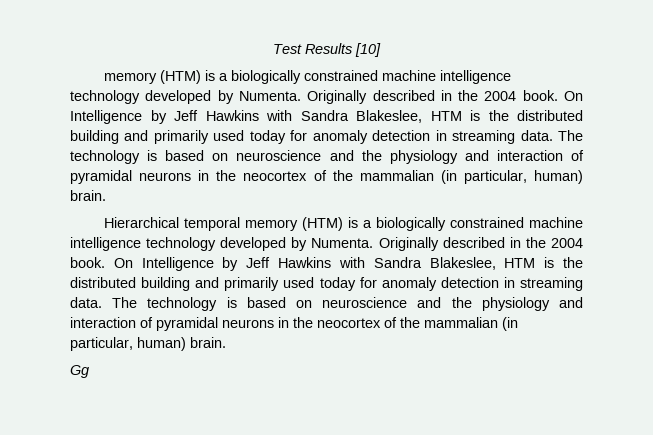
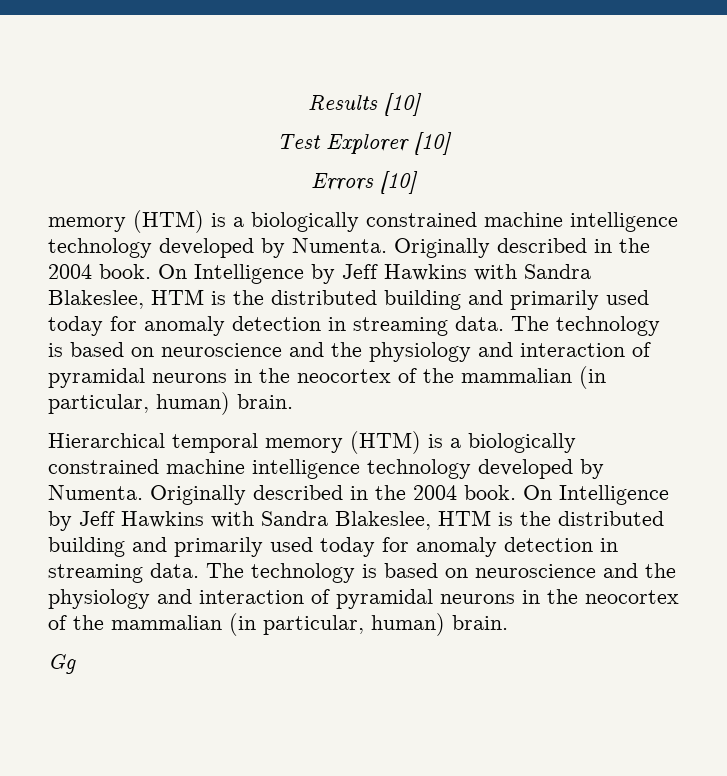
- Test Results [10]
+ Results [10]
+ Test Explorer [10]
+ Errors [10]

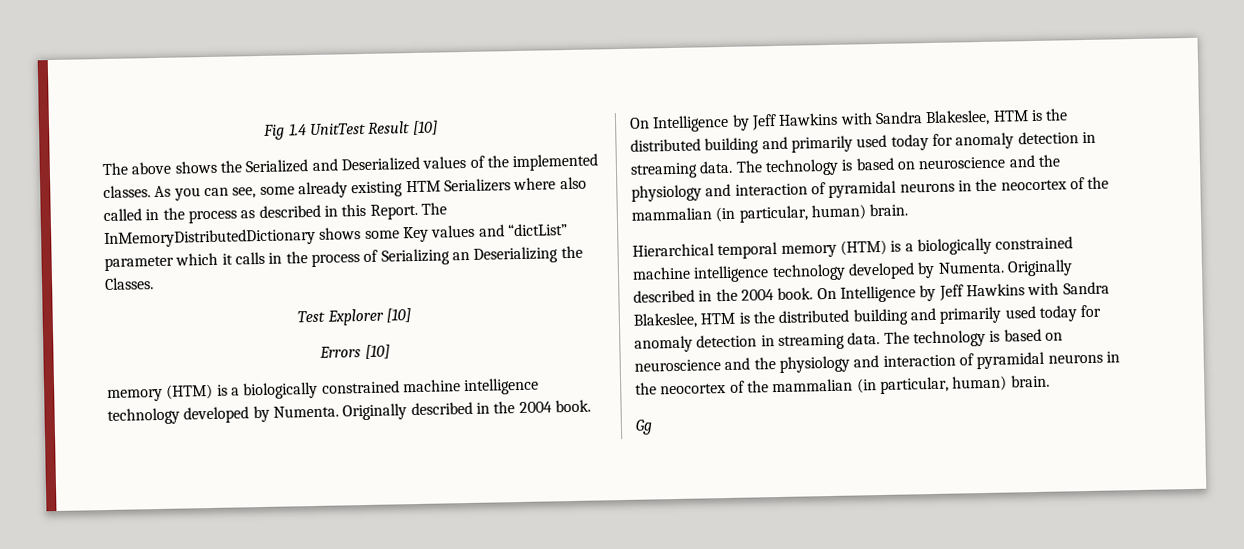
- Results [10]
+ Fig 1.4 UnitTest Result [10]
+ The above shows the Serialized and Deserialized values of the implemented classes. As you can see, some already existing HTM Serializers where also called in the process as described in this Report. The InMemoryDistributedDictionary shows some Key values and “dictList” parameter which it calls in the process of Serializing an Deserializing the Classes.

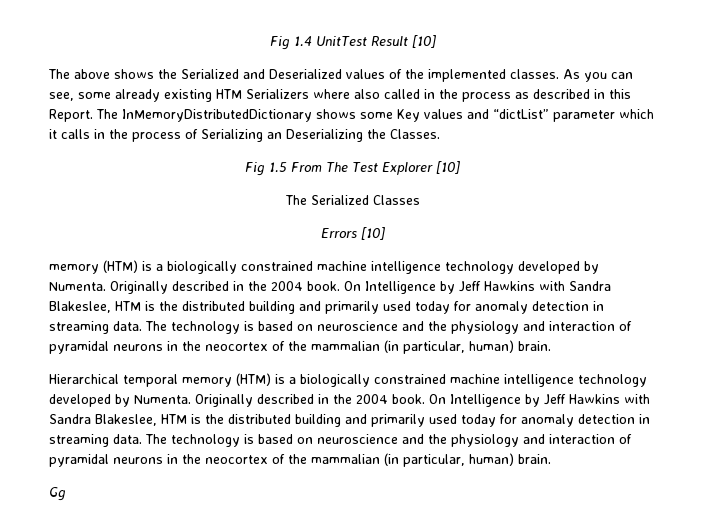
- Test Explorer [10]
+ Fig 1.5 From The Test Explorer [10]
+ The Serialized Classes

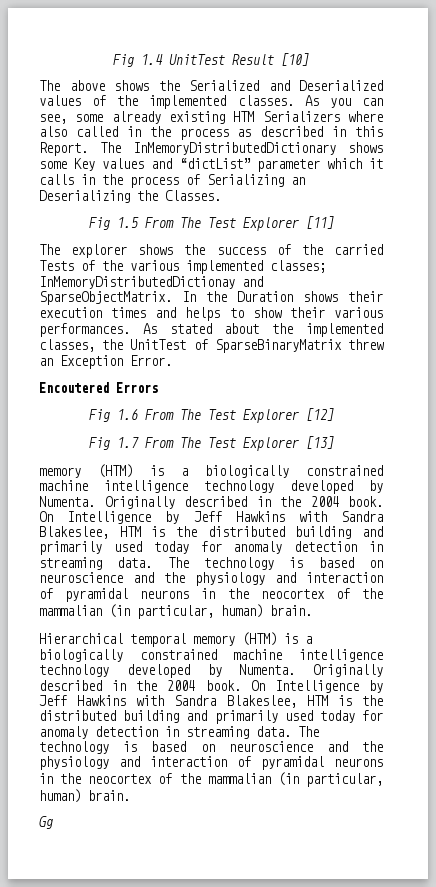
- Fig 1.5 From The Test Explorer [10]
- The Serialized Classes
- Errors [10]
+ Fig 1.5 From The Test Explorer [11]
+ The explorer shows the success of the carried Tests of the various implemented classes; InMemoryDistributedDictionay and SparseObjectMatrix. In the Duration shows their execution times and helps to show their various performances. As stated about the implemented classes, the UnitTest of SparseBinaryMatrix threw an Exception Error.
+ Encoutered Errors
+ Fig 1.6 From The Test Explorer [12]
+ Fig 1.7 From The Test Explorer [13]

